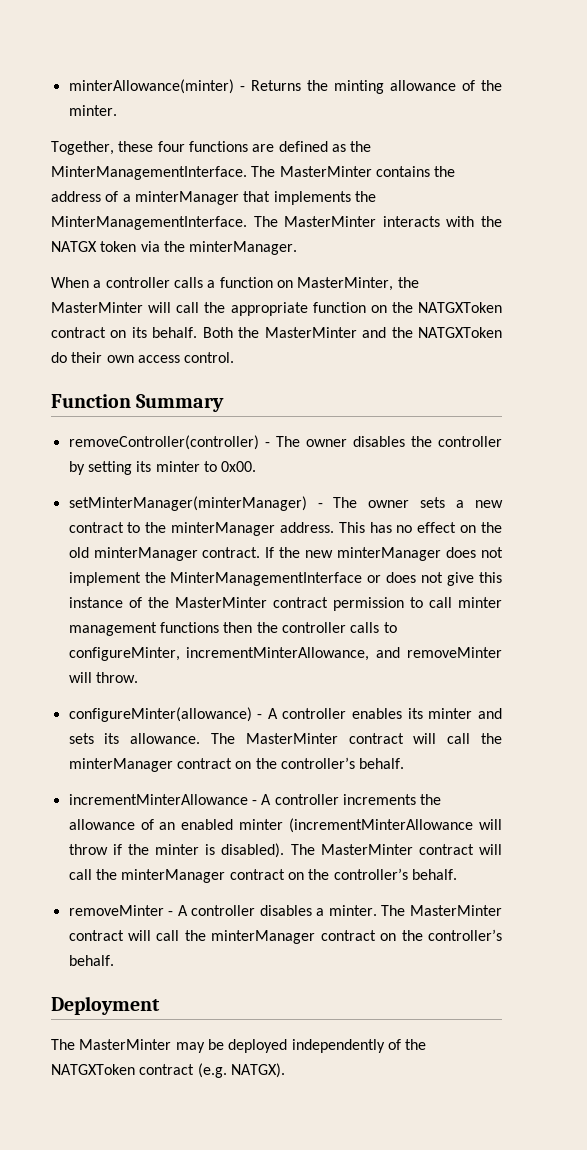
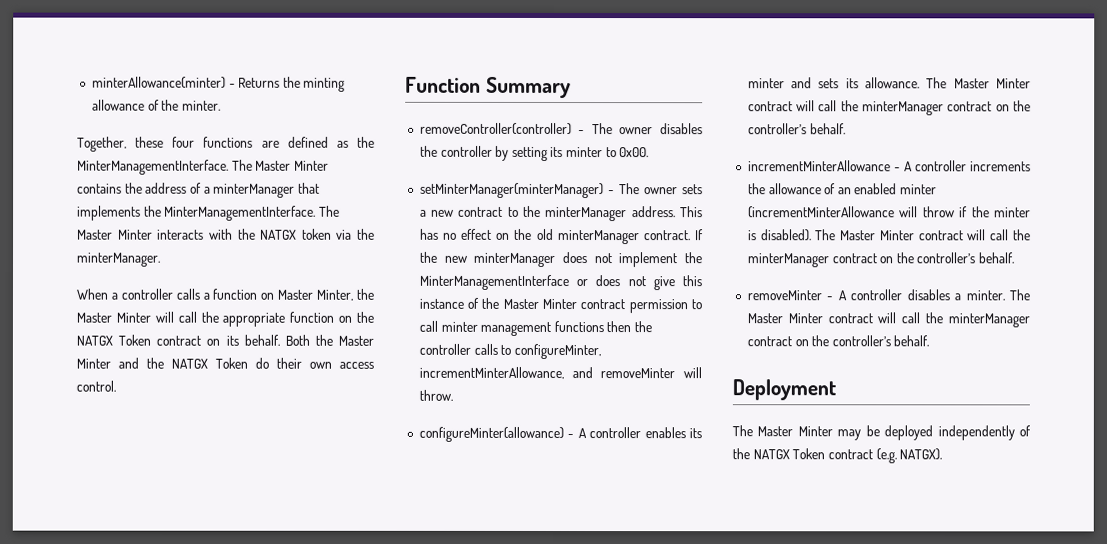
- The MasterMinter contains the address of a minterManager that implements the MinterManagementInterface.
+ The Master Minter contains the address of a minterManager that implements the MinterManagementInterface.
- The MasterMinter interacts with the NATGX token via the minterManager.
+ The Master Minter interacts with the NATGX token via the minterManager.
- When a controller calls a function on MasterMinter, the MasterMinter will call the appropriate function on the NATGXToken contract on its behalf.
+ When a controller calls a function on Master Minter, the Master Minter will call the appropriate function on the NATGX Token contract on its behalf.
- Both the MasterMinter and the NATGXToken do their own access control.
+ Both the Master Minter and the NATGX Token do their own access control.
- If the new minterManager does not implement the MinterManagementInterface or does not give this instance of the MasterMinter contract permission to call minter management functions then the controller calls to configureMinter, incrementMinterAllowance, and removeMinter will throw.
+ If the new minterManager does not implement the MinterManagementInterface or does not give this instance of the Master Minter contract permission to call minter management functions then the controller calls to configureMinter, incrementMinterAllowance, and removeMinter will throw.
- configureMinter(allowance) - A controller enables its minter and sets its allowance. The MasterMinter contract will call the minterManager contract on the controller’s behalf.
+ configureMinter(allowance) - A controller enables its minter and sets its allowance. The Master Minter contract will call the minterManager contract on the controller’s behalf.
- incrementMinterAllowance - A controller increments the allowance of an enabled minter (incrementMinterAllowance will throw if the minter is disabled). The MasterMinter contract will call the minterManager contract on the controller’s behalf.
+ incrementMinterAllowance - A controller increments the allowance of an enabled minter (incrementMinterAllowance will throw if the minter is disabled). The Master Minter contract will call the minterManager contract on the controller’s behalf.
- removeMinter - A controller disables a minter. The MasterMinter contract will call the minterManager contract on the controller’s behalf.
+ removeMinter - A controller disables a minter. The Master Minter contract will call the minterManager contract on the controller’s behalf.
- The MasterMinter may be deployed independently of the NATGXToken contract (e.g. NATGX).
+ The Master Minter may be deployed independently of the NATGX Token contract (e.g. NATGX).

